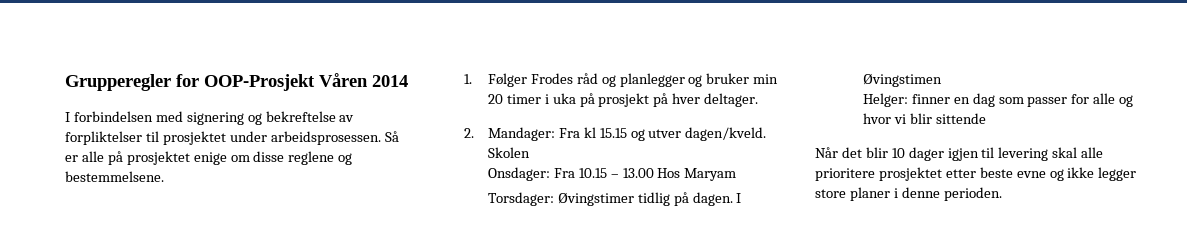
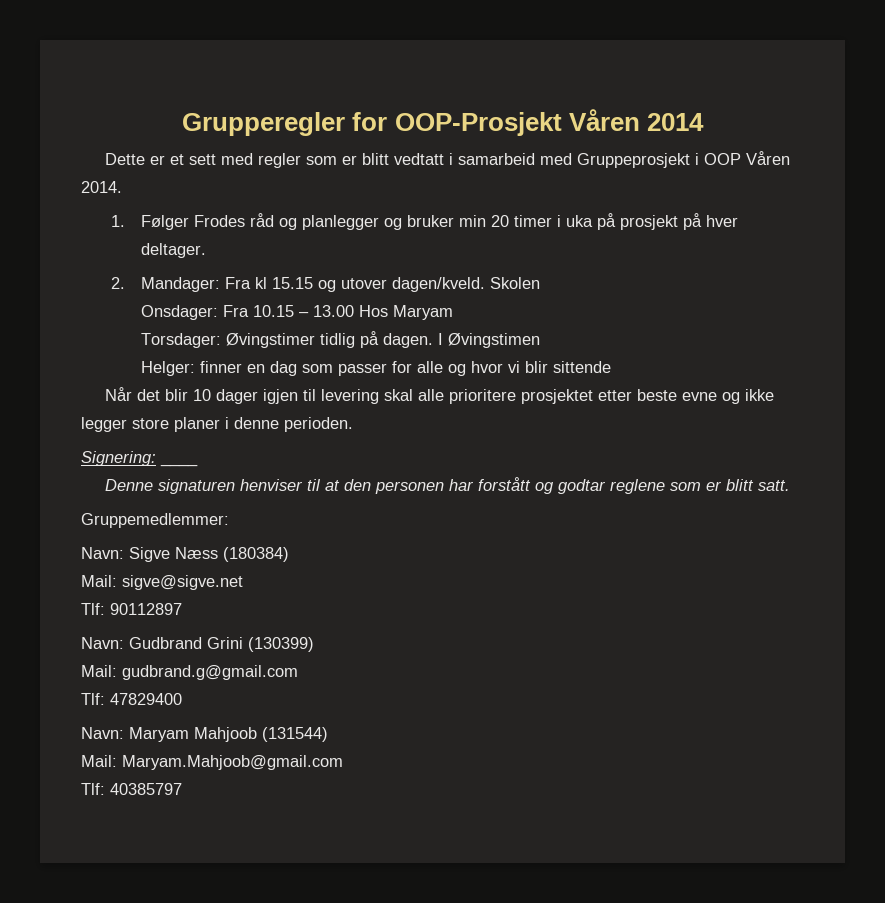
- I forbindelsen med signering og bekreftelse av forpliktelser til prosjektet under arbeidsprosessen. Så er alle på prosjektet enige om disse reglene og bestemmelsene.
+ Dette er et sett med regler som er blitt vedtatt i samarbeid med Gruppeprosjekt i OOP Våren 2014.
- 2. Mandager: Fra kl 15.15 og utver dagen/kveld.
+ 2. Mandager: Fra kl 15.15 og utover dagen/kveld.
+ Signering: ____
+ Denne signaturen henviser til at den personen har forstått og godtar reglene som er blitt satt.
+ Gruppemedlemmer:
+ Navn: Sigve Næss (180384)
+ Mail: sigve@sigve.net
+ Tlf: 90112897
+ Navn: Gudbrand Grini (130399)
+ Mail: gudbrand.g@gmail.com
+ Tlf: 47829400
+ Navn: Maryam Mahjoob (131544)
+ Mail: Maryam.Mahjoob@gmail.com
+ Tlf: 40385797

